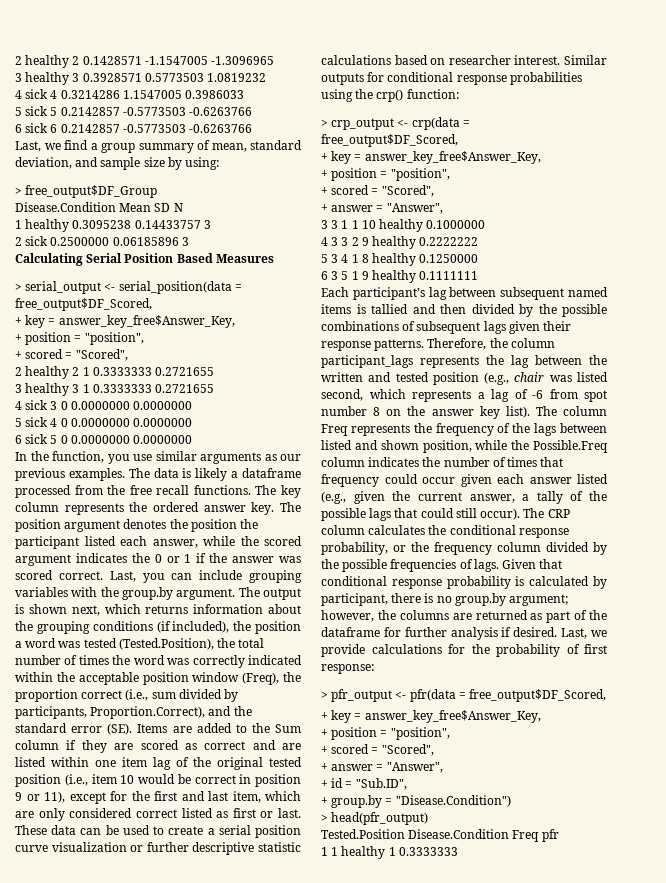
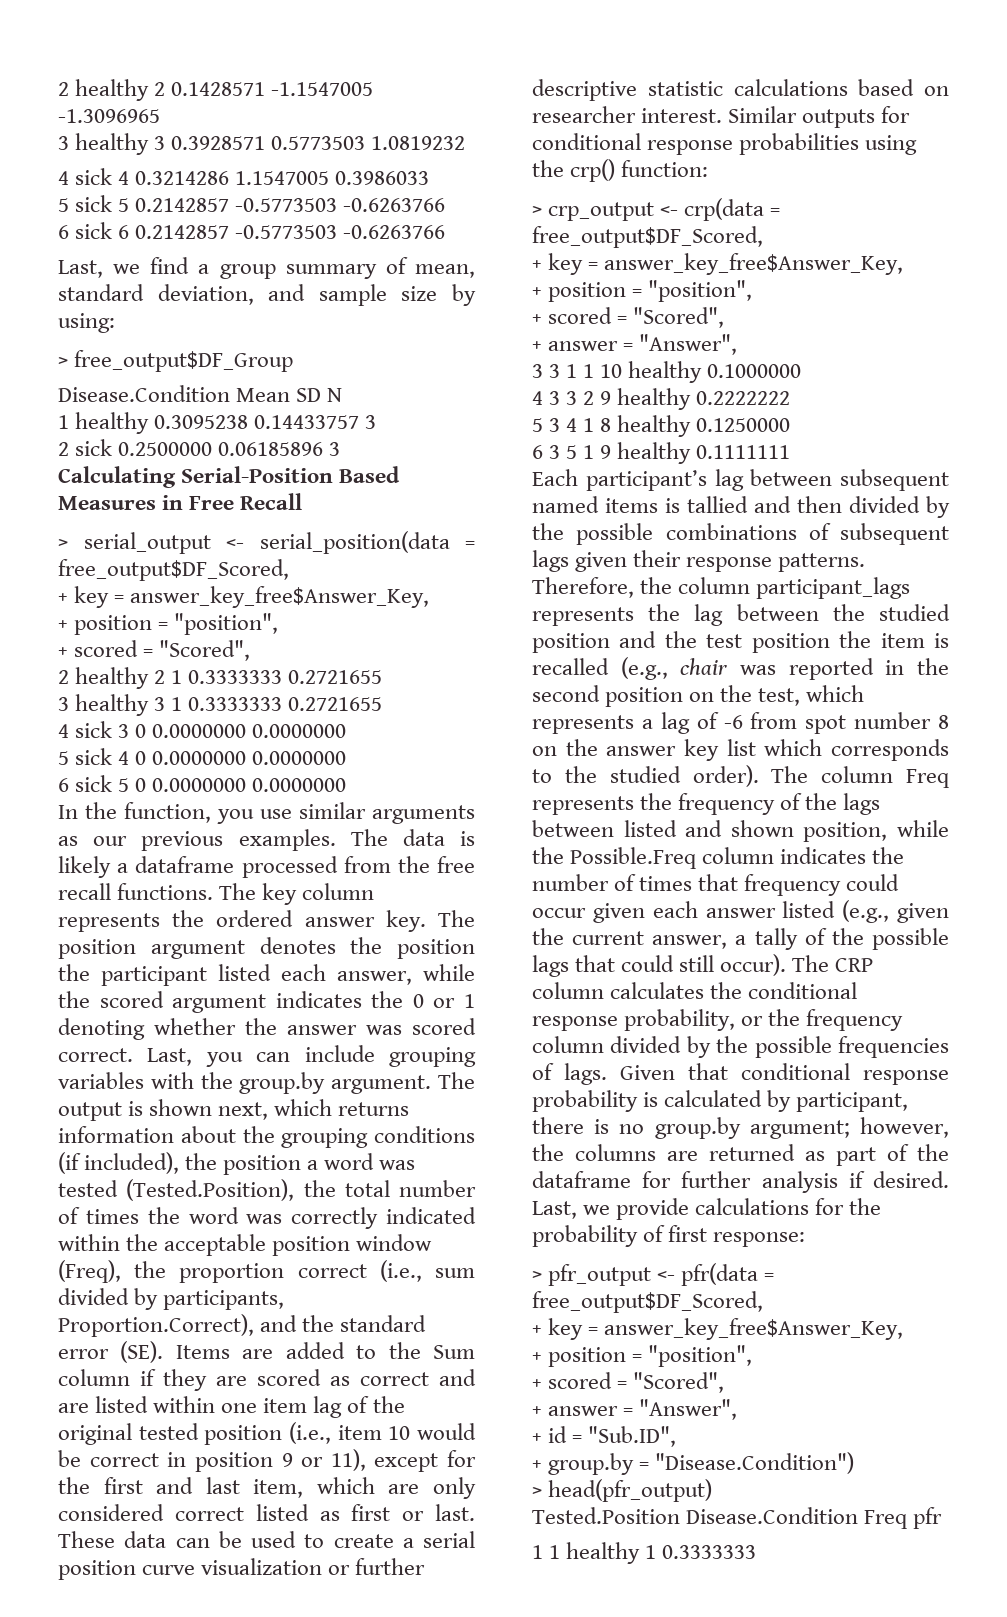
- Calculating Serial Position Based Measures
+ Calculating Serial-Position Based Measures in Free Recall
- The position argument denotes the position the participant listed each answer, while the scored argument indicates the 0 or 1 if the answer was scored correct.
+ The position argument denotes the position the participant listed each answer, while the scored argument indicates the 0 or 1 denoting whether the answer was scored correct.
- Therefore, the column participant_lags represents the lag between the written and tested position (e.g., chair was listed second, which represents a lag of -6 from spot number 8 on the answer key list).
+ Therefore, the column participant_lags represents the lag between the studied position and the test position the item is recalled (e.g., chair was reported in the second position on the test, which represents a lag of -6 from spot number 8 on the answer key list which corresponds to the studied order).

